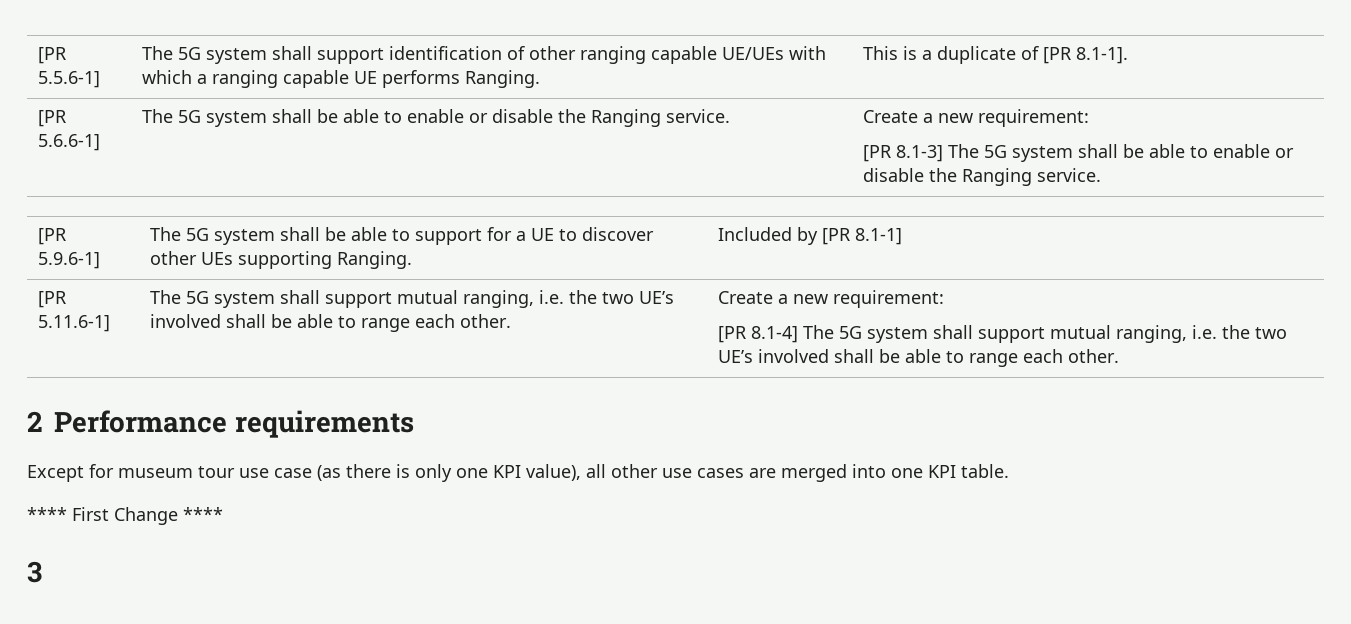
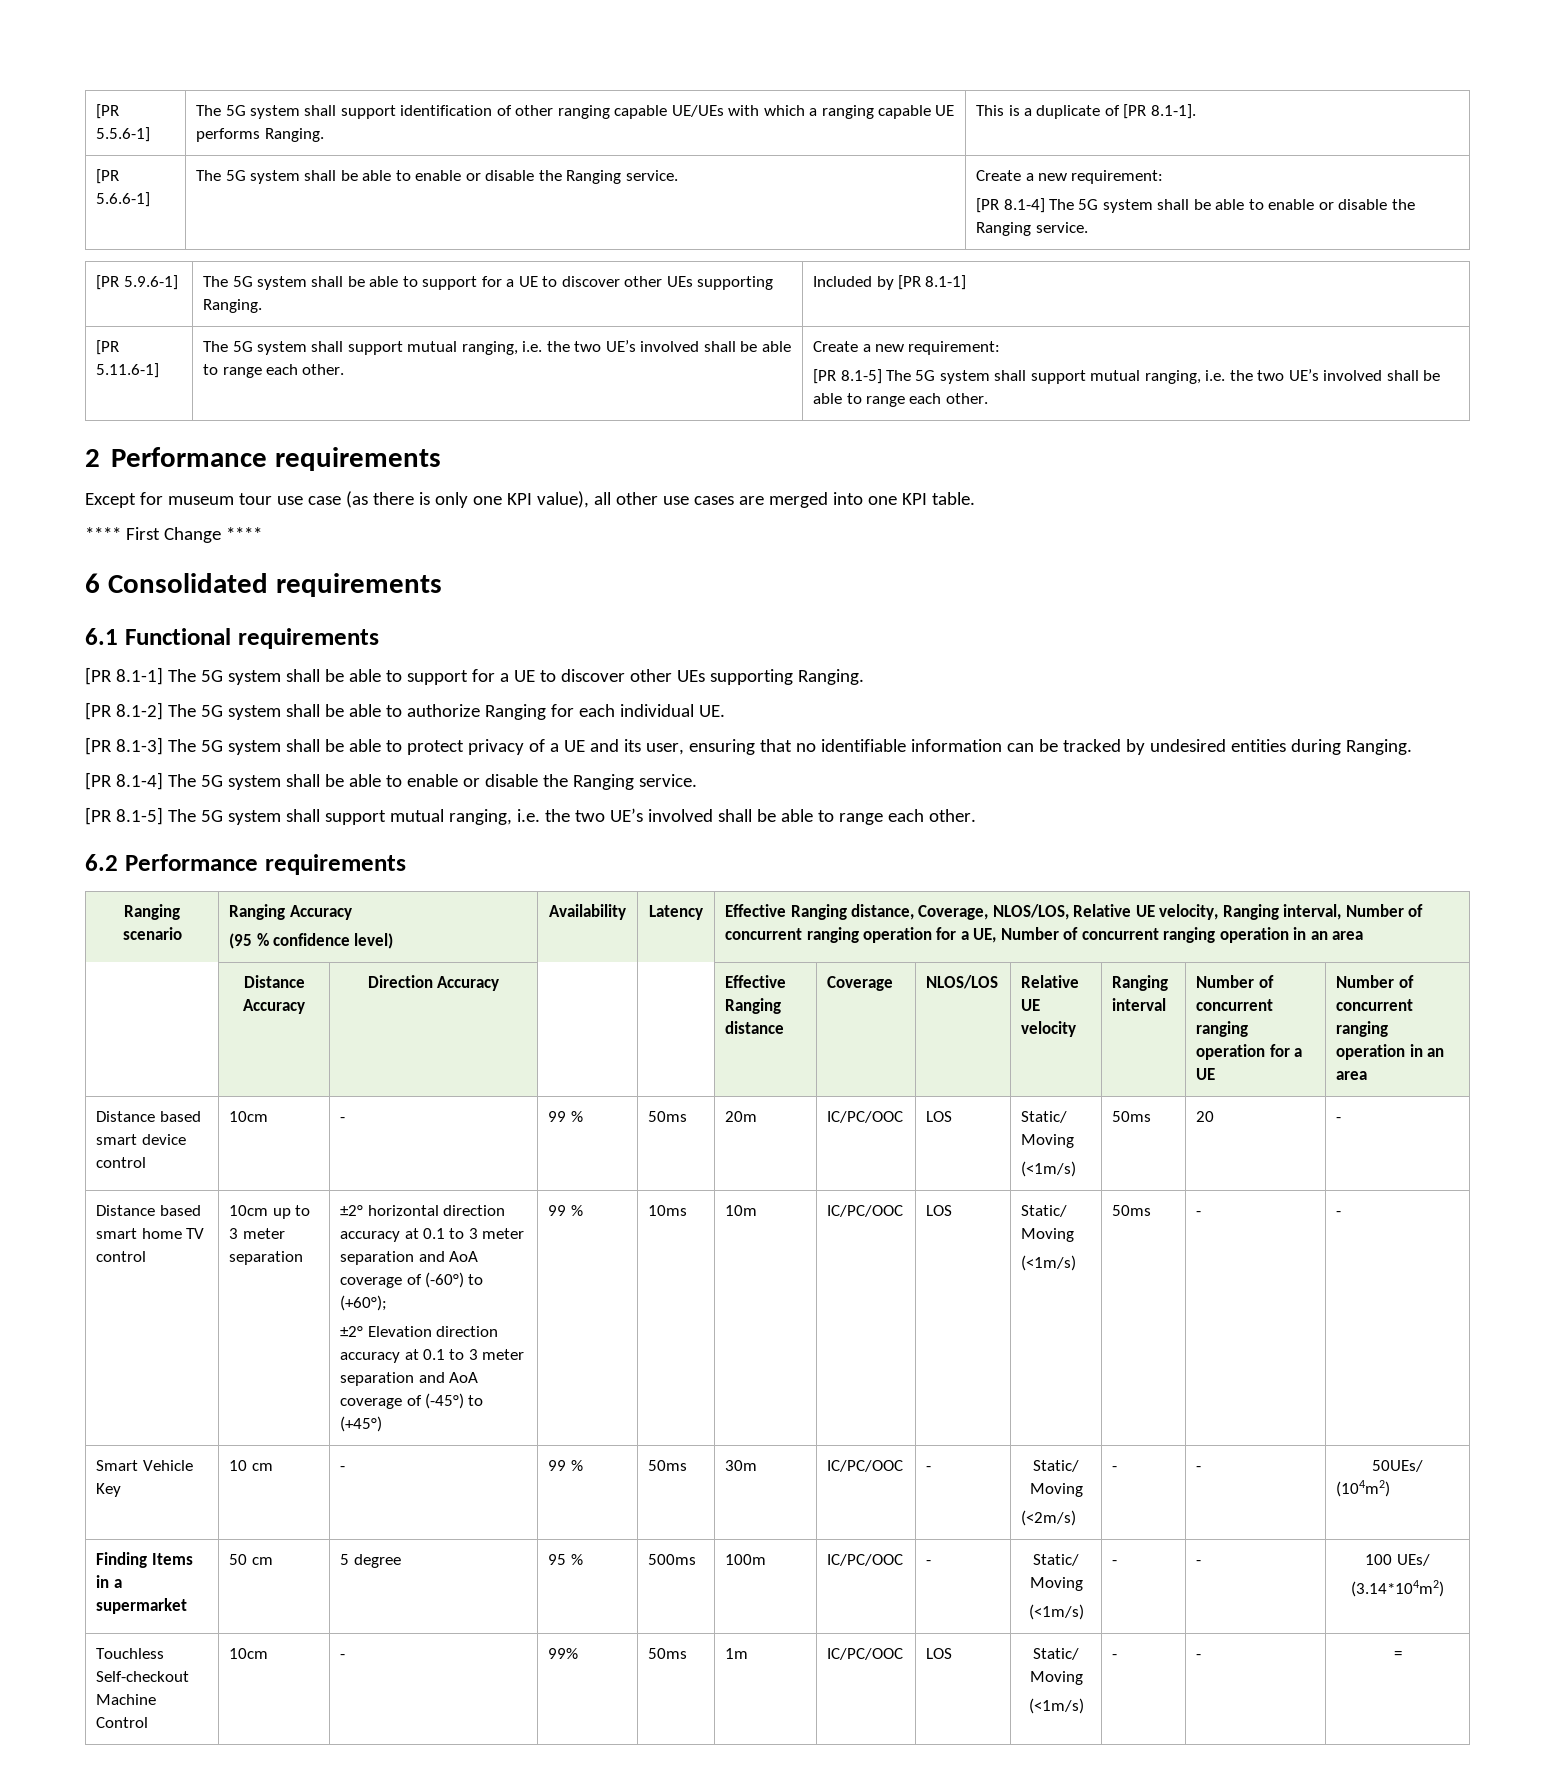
  [PR 5.6.6-1] | The 5G system shall be able to enable or disable the Ranging service. | Create a new requirement:
- [PR 8.1-3] The 5G system shall be able to enable or disable the Ranging service.
+ [PR 8.1-4] The 5G system shall be able to enable or disable the Ranging service.
  The 5G system shall support mutual ranging, i.e. the two UE’s involved shall be able to range each other. | Create a new requirement:
- [PR 8.1-4] The 5G system shall support mutual ranging, i.e. the two UE’s involved shall be able to range each other.
+ [PR 8.1-5] The 5G system shall support mutual ranging, i.e. the two UE’s involved shall be able to range each other.
- 3
+ 6 Consolidated requirements
+ 6.1 Functional requirements
+ [PR 8.1-1] The 5G system shall be able to support for a UE to discover other UEs supporting Ranging.
+ [PR 8.1-2] The 5G system shall be able to authorize Ranging for each individual UE.
+ [PR 8.1-3] The 5G system shall be able to protect privacy of a UE and its user, ensuring that no identifiable information can be tracked by undesired entities during Ranging.
+ [PR 8.1-4] The 5G system shall be able to enable or disable the Ranging service.
+ [PR 8.1-5] The 5G system shall support mutual ranging, i.e. the two UE’s involved shall be able to range each other.
+ 6.2 Performance requirements
+ Ranging scenario | Ranging Accuracy
+ (95 % confidence level) | Availability | Latency | Effective Ranging distance, Coverage, NLOS/LOS, Relative UE velocity, Ranging interval, Number of concurrent ranging operation for a UE, Number of concurrent ranging operation in an area
+ | Distance Accuracy | Direction Accuracy | | | Effective Ranging distance | Coverage | NLOS/LOS | Relative UE velocity | Ranging interval | Number of concurrent ranging operation for a UE | Number of concurrent ranging operation in an area
+ Distance based smart device control | 10cm | - | 99 % | 50ms | 20m | IC/PC/OOC | LOS | Static/ Moving
+ (<1m/s) | 50ms | 20 | -
+ Distance based smart home TV control | 10cm up to 3 meter separation | ±2° horizontal direction accuracy at 0.1 to 3 meter separation and AoA coverage of (-60°) to (+60°);
+ ±2° Elevation direction accuracy at 0.1 to 3 meter separation and AoA coverage of (-45°) to (+45°) | 99 % | 10ms | 10m | IC/PC/OOC | LOS | Static/ Moving
+ (<1m/s) | 50ms | - | -
+ Smart Vehicle Key | 10 cm | - | 99 % | 50ms | 30m | IC/PC/OOC | - | Static/ Moving
+ (<2m/s) | - | - | 50UEs/
+ (104m2)
+ Finding Items in a supermarket | 50 cm | 5 degree | 95 % | 500ms | 100m | IC/PC/OOC | - | Static/ Moving
+ (<1m/s) | - | - | 100 UEs/
+ (3.14*104m2)
+ Touchless Self-checkout Machine Control | 10cm | - | 99% | 50ms | 1m | IC/PC/OOC | LOS | Static/ Moving
+ (<1m/s) | - | - | =

